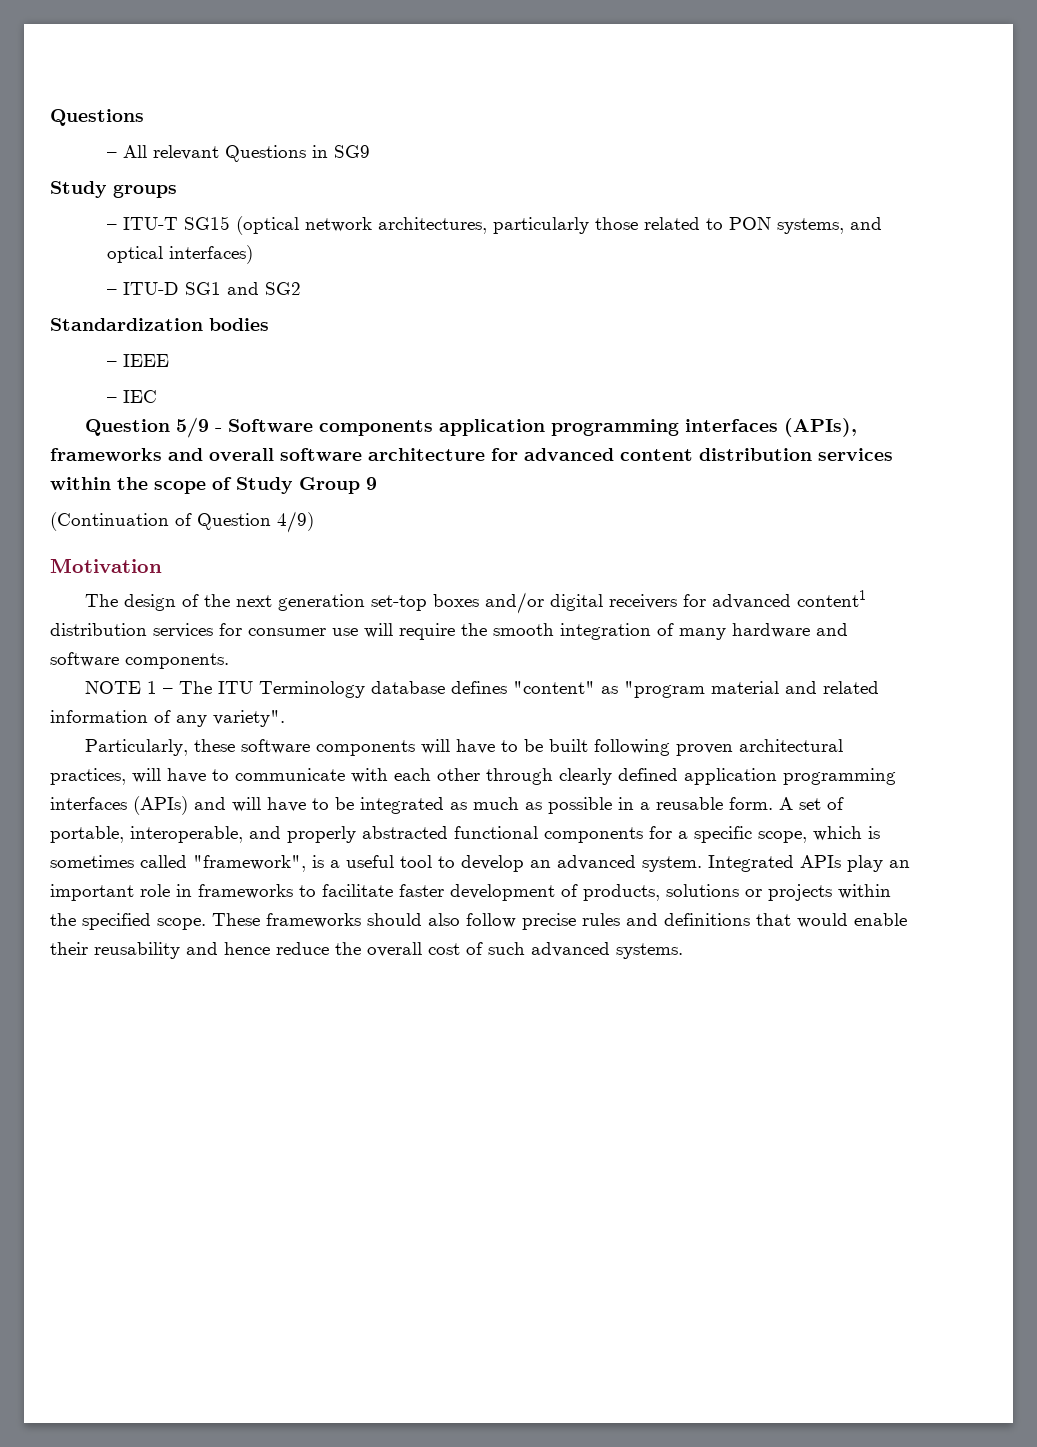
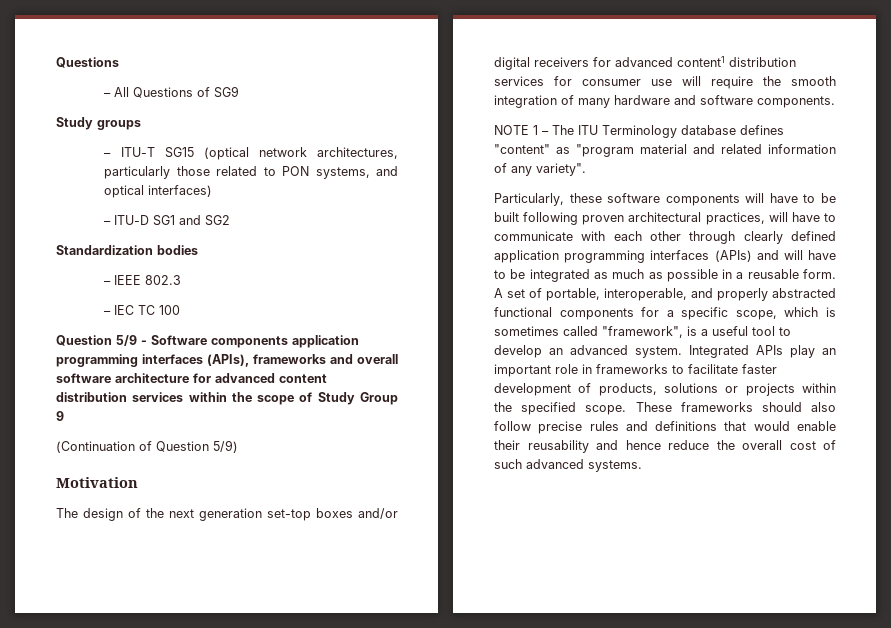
- – All relevant Questions in SG9
+ – All Questions of SG9
- – IEEE
+ – IEEE 802.3
- – IEC
+ – IEC TC 100
- (Continuation of Question 4/9)
+ (Continuation of Question 5/9)

